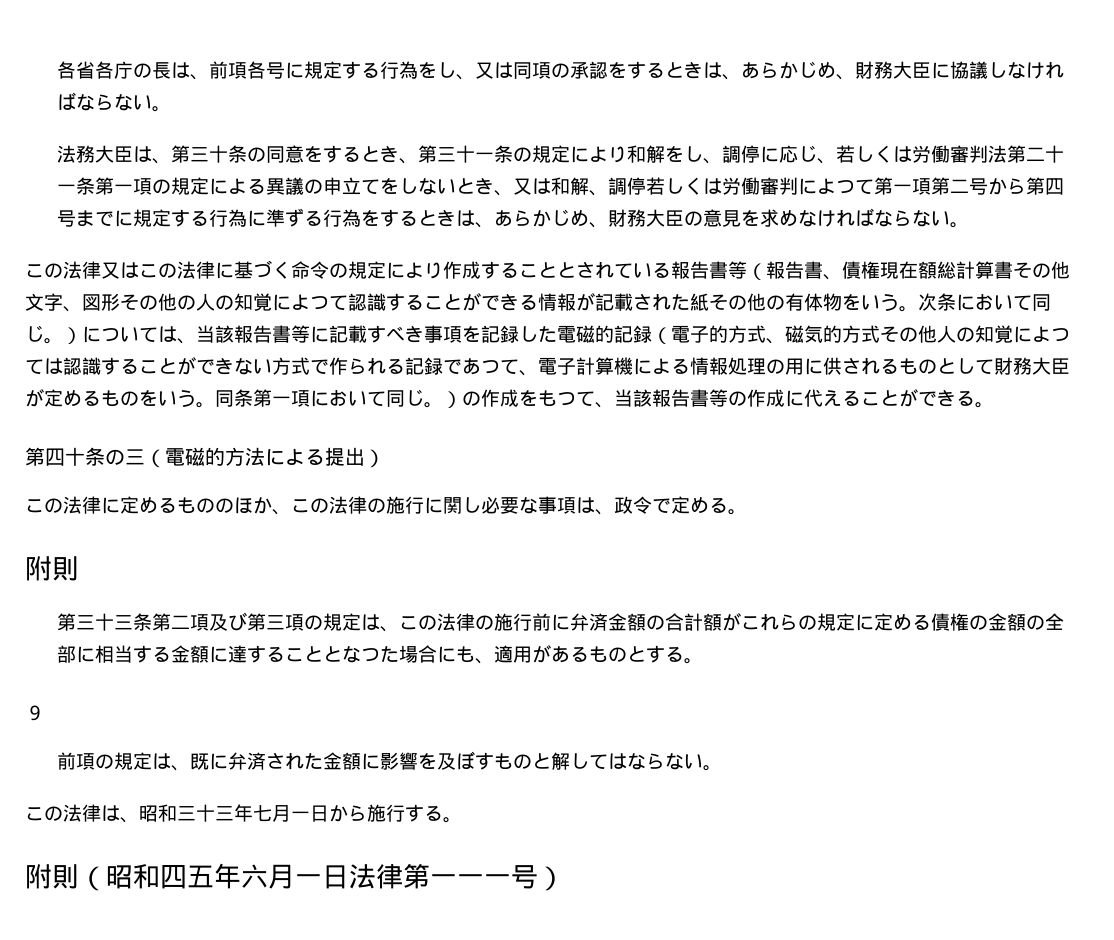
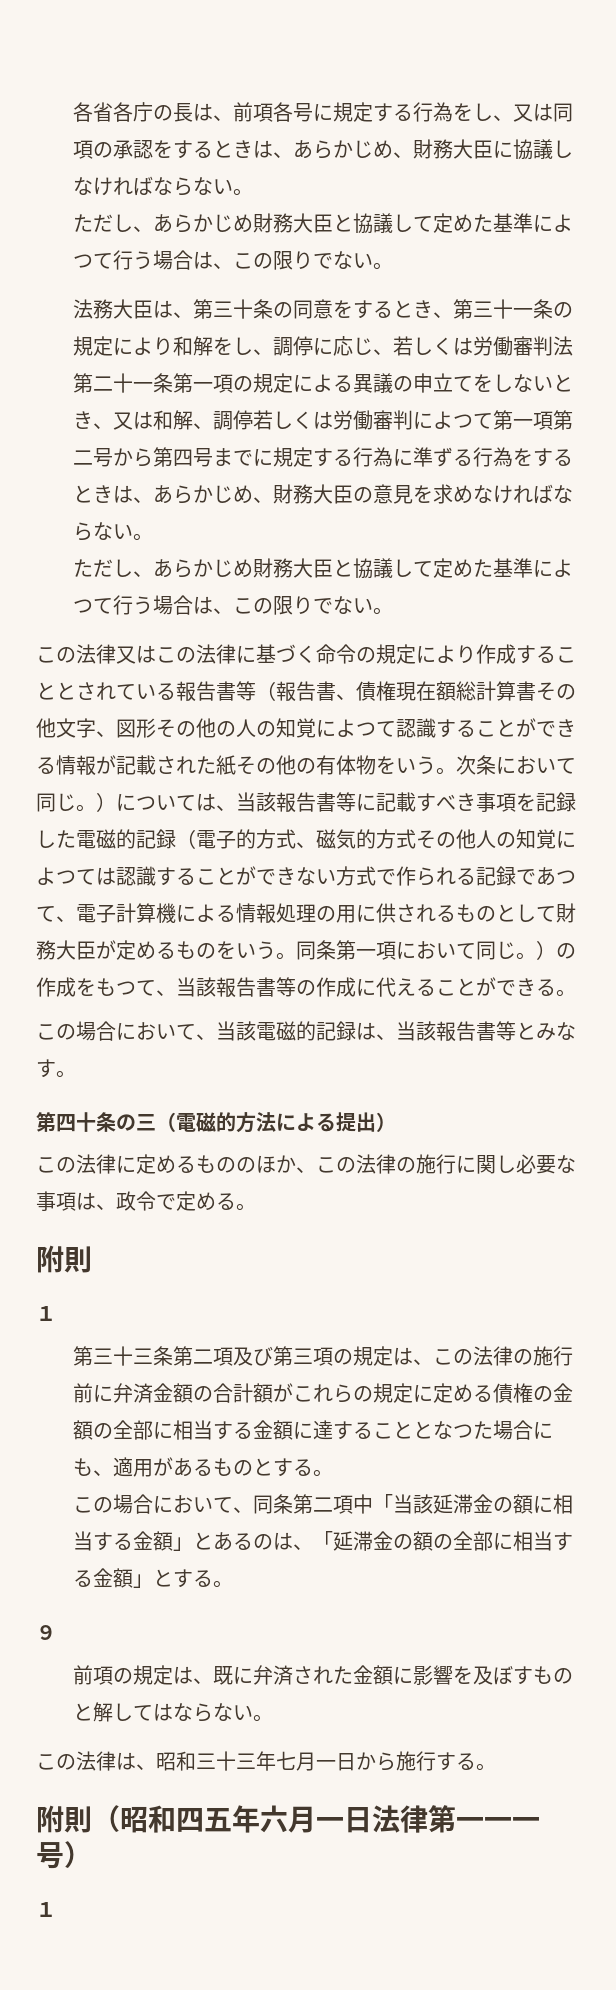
  各省各庁の長は、前項各号に規定する行為をし、又は同項の承認をするときは、あらかじめ、財務大臣に協議しなければならない。
+ ただし、あらかじめ財務大臣と協議して定めた基準によつて行う場合は、この限りでない。
  法務大臣は、第三十条の同意をするとき、第三十一条の規定により和解をし、調停に応じ、若しくは労働審判法第二十一条第一項の規定による異議の申立てをしないとき、又は和解、調停若しくは労働審判によつて第一項第二号から第四号までに規定する行為に準ずる行為をするときは、あらかじめ、財務大臣の意見を求めなければならない。
+ ただし、あらかじめ財務大臣と協議して定めた基準によつて行う場合は、この限りでない。
+ この場合において、当該電磁的記録は、当該報告書等とみなす。
  この法律に定めるもののほか、この法律の施行に関し必要な事項は、政令で定める。
  附則
+ １
+ この場合において、同条第二項中「当該延滞金の額に相当する金額」とあるのは、「延滞金の額の全部に相当する金額」とする。
  附則（昭和四五年六月一日法律第一一一号）
+ １

